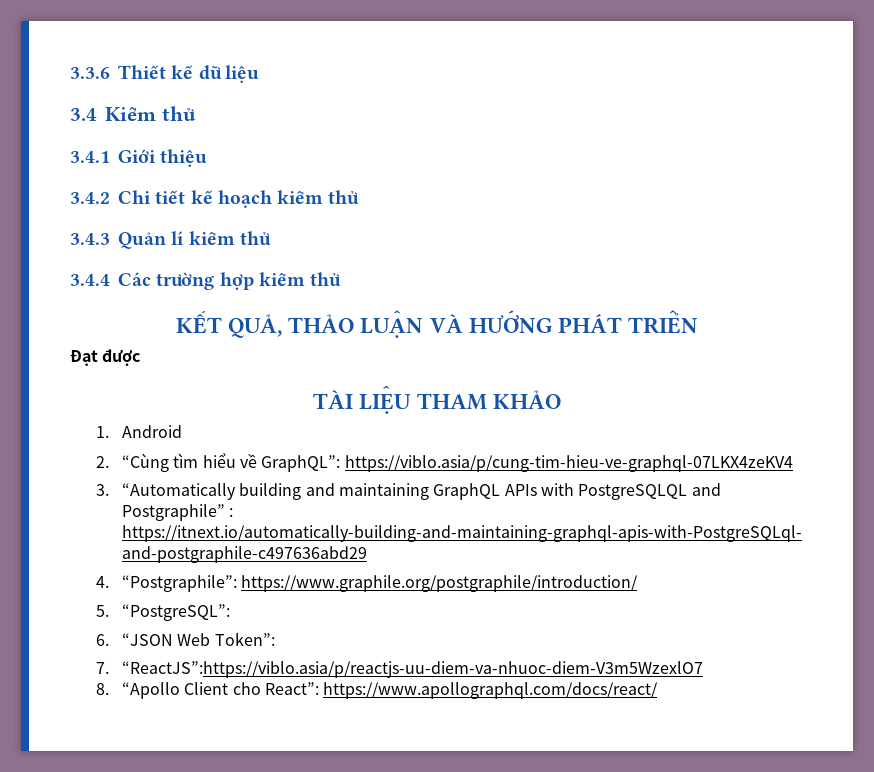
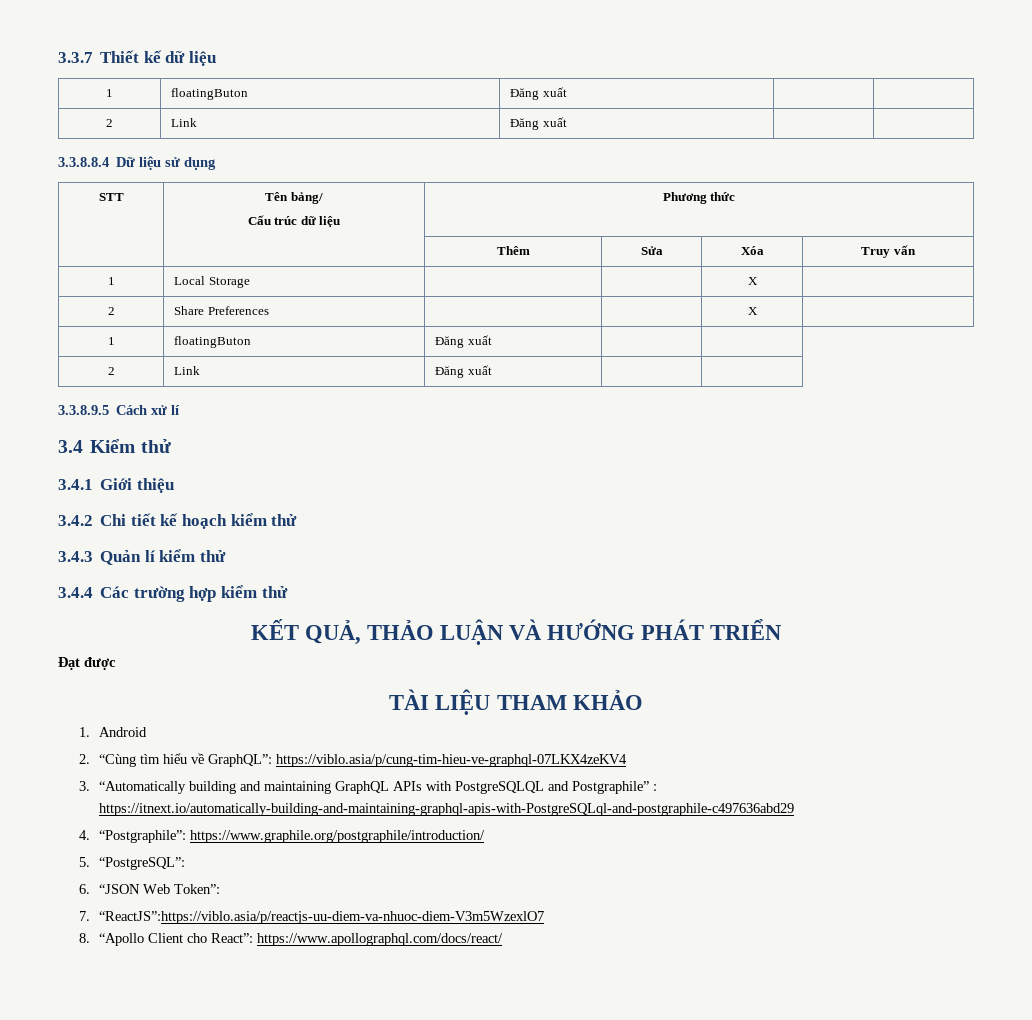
- 3.3.6 Thiết kế dữ liệu
+ 3.3.7 Thiết kế dữ liệu
+ 1 | floatingButon | Đăng xuất | |
+ 2 | Link | Đăng xuất | |
+ 3.3.8.8.4 Dữ liệu sử dụng
+ STT | Tên bảng/
+ Cấu trúc dữ liệu | Phương thức
+ | | Thêm | Sửa | Xóa | Truy vấn
+ 1 | Local Storage | | | X |
+ 2 | Share Preferences | | | X |
+ 1 | floatingButon | Đăng xuất | |
+ 2 | Link | Đăng xuất | |
+ 3.3.8.9.5 Cách xử lí

